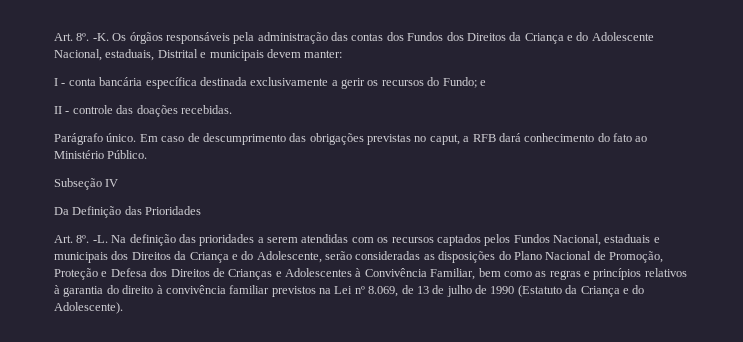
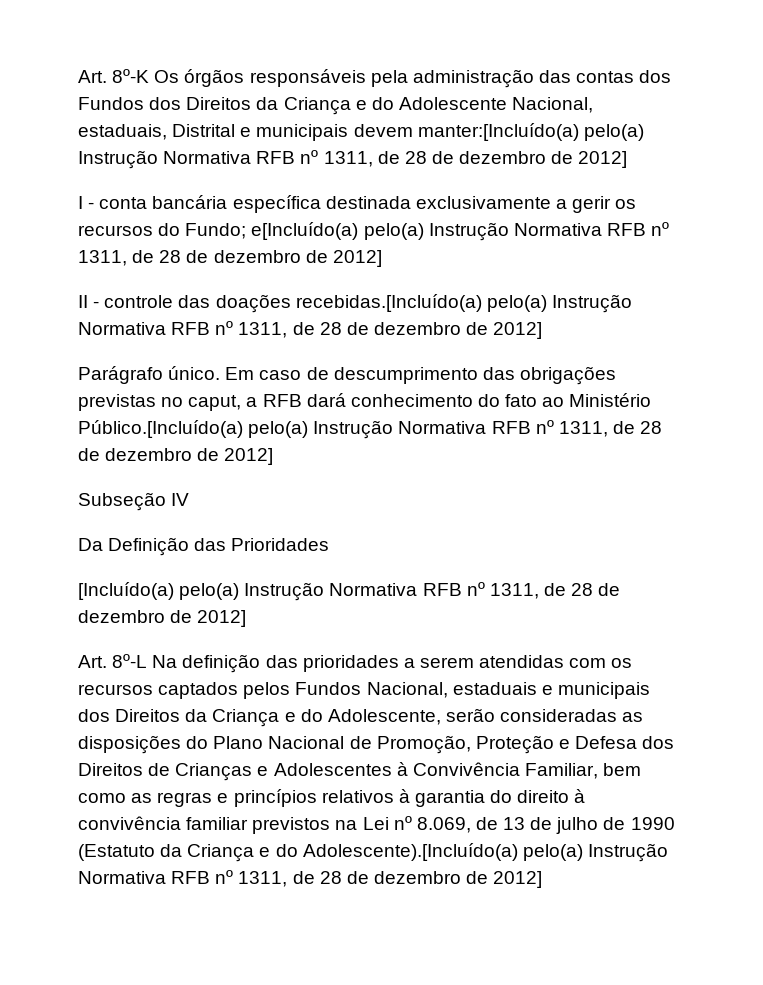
- Art. 8º. -K. Os órgãos responsáveis pela administração das contas dos Fundos dos Direitos da Criança e do Adolescente Nacional, estaduais, Distrital e municipais devem manter:
+ Art. 8º-K Os órgãos responsáveis pela administração das contas dos Fundos dos Direitos da Criança e do Adolescente Nacional, estaduais, Distrital e municipais devem manter:[Incluído(a) pelo(a) Instrução Normativa RFB nº 1311, de 28 de dezembro de 2012]
- I - conta bancária específica destinada exclusivamente a gerir os recursos do Fundo; e
+ I - conta bancária específica destinada exclusivamente a gerir os recursos do Fundo; e[Incluído(a) pelo(a) Instrução Normativa RFB nº 1311, de 28 de dezembro de 2012]
- II - controle das doações recebidas.
+ II - controle das doações recebidas.[Incluído(a) pelo(a) Instrução Normativa RFB nº 1311, de 28 de dezembro de 2012]
- Em caso de descumprimento das obrigações previstas no caput, a RFB dará conhecimento do fato ao Ministério Público.
+ Em caso de descumprimento das obrigações previstas no caput, a RFB dará conhecimento do fato ao Ministério Público.[Incluído(a) pelo(a) Instrução Normativa RFB nº 1311, de 28 de dezembro de 2012]
- Art. 8º. -L. Na definição das prioridades a serem atendidas com os recursos captados pelos Fundos Nacional, estaduais e municipais dos Direitos da Criança e do Adolescente, serão consideradas as disposições do Plano Nacional de Promoção, Proteção e Defesa dos Direitos de Crianças e Adolescentes à Convivência Familiar, bem como as regras e princípios relativos à garantia do direito à convivência familiar previstos na Lei nº 8.069, de 13 de julho de 1990 (Estatuto da Criança e do Adolescente).
+ [Incluído(a) pelo(a) Instrução Normativa RFB nº 1311, de 28 de dezembro de 2012]
+ Art. 8º-L Na definição das prioridades a serem atendidas com os recursos captados pelos Fundos Nacional, estaduais e municipais dos Direitos da Criança e do Adolescente, serão consideradas as disposições do Plano Nacional de Promoção, Proteção e Defesa dos Direitos de Crianças e Adolescentes à Convivência Familiar, bem como as regras e princípios relativos à garantia do direito à convivência familiar previstos na Lei nº 8.069, de 13 de julho de 1990 (Estatuto da Criança e do Adolescente).[Incluído(a) pelo(a) Instrução Normativa RFB nº 1311, de 28 de dezembro de 2012]

